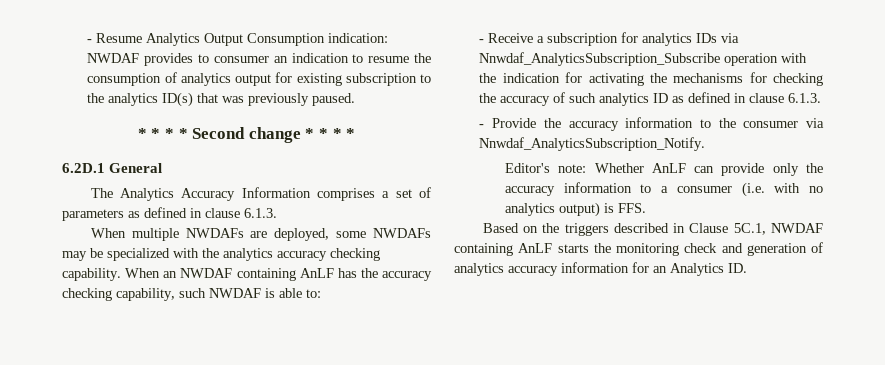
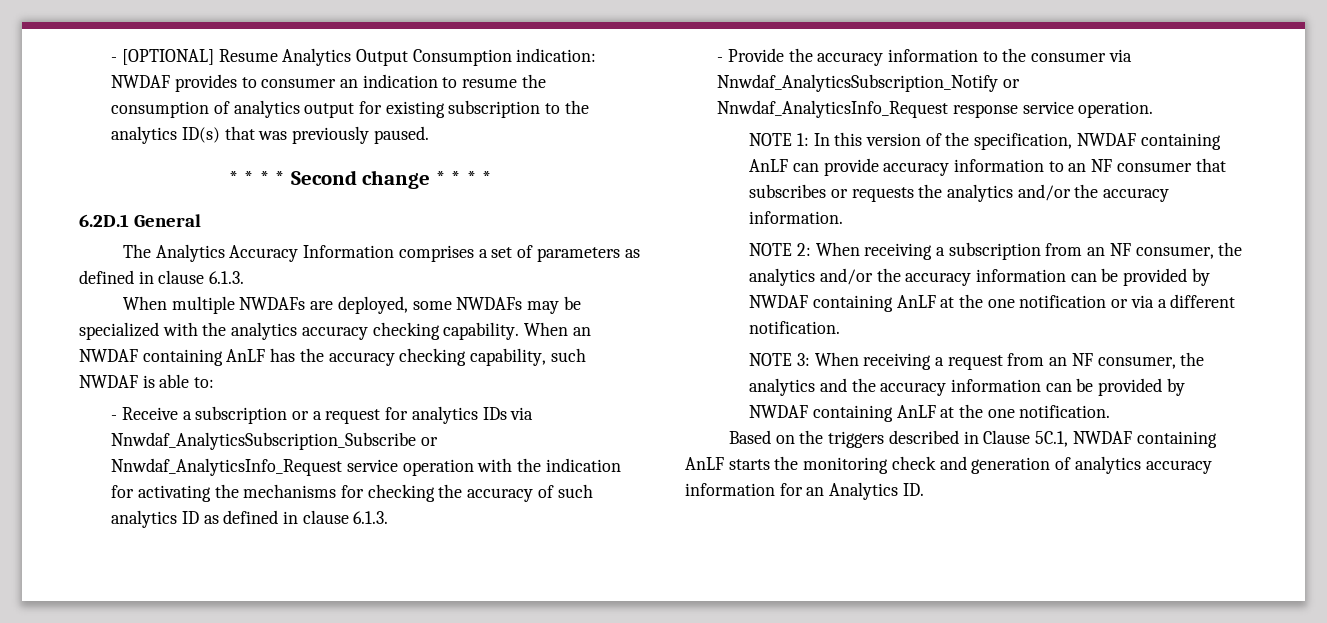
- - Resume Analytics Output Consumption indication: NWDAF provides to consumer an indication to resume the consumption of analytics output for existing subscription to the analytics ID(s) that was previously paused.
+ - [OPTIONAL] Resume Analytics Output Consumption indication: NWDAF provides to consumer an indication to resume the consumption of analytics output for existing subscription to the analytics ID(s) that was previously paused.
- - Receive a subscription for analytics IDs via Nnwdaf_AnalyticsSubscription_Subscribe operation with the indication for activating the mechanisms for checking the accuracy of such analytics ID as defined in clause 6.1.3.
+ - Receive a subscription or a request for analytics IDs via Nnwdaf_AnalyticsSubscription_Subscribe or Nnwdaf_AnalyticsInfo_Request service operation with the indication for activating the mechanisms for checking the accuracy of such analytics ID as defined in clause 6.1.3.
- - Provide the accuracy information to the consumer via Nnwdaf_AnalyticsSubscription_Notify.
- Editor's note: Whether AnLF can provide only the accuracy information to a consumer (i.e. with no analytics output) is FFS.
+ - Provide the accuracy information to the consumer via Nnwdaf_AnalyticsSubscription_Notify or Nnwdaf_AnalyticsInfo_Request response service operation.
+ NOTE 1: In this version of the specification, NWDAF containing AnLF can provide accuracy information to an NF consumer that subscribes or requests the analytics and/or the accuracy information.
+ NOTE 2: When receiving a subscription from an NF consumer, the analytics and/or the accuracy information can be provided by NWDAF containing AnLF at the one notification or via a different notification.
+ NOTE 3: When receiving a request from an NF consumer, the analytics and the accuracy information can be provided by NWDAF containing AnLF at the one notification.

